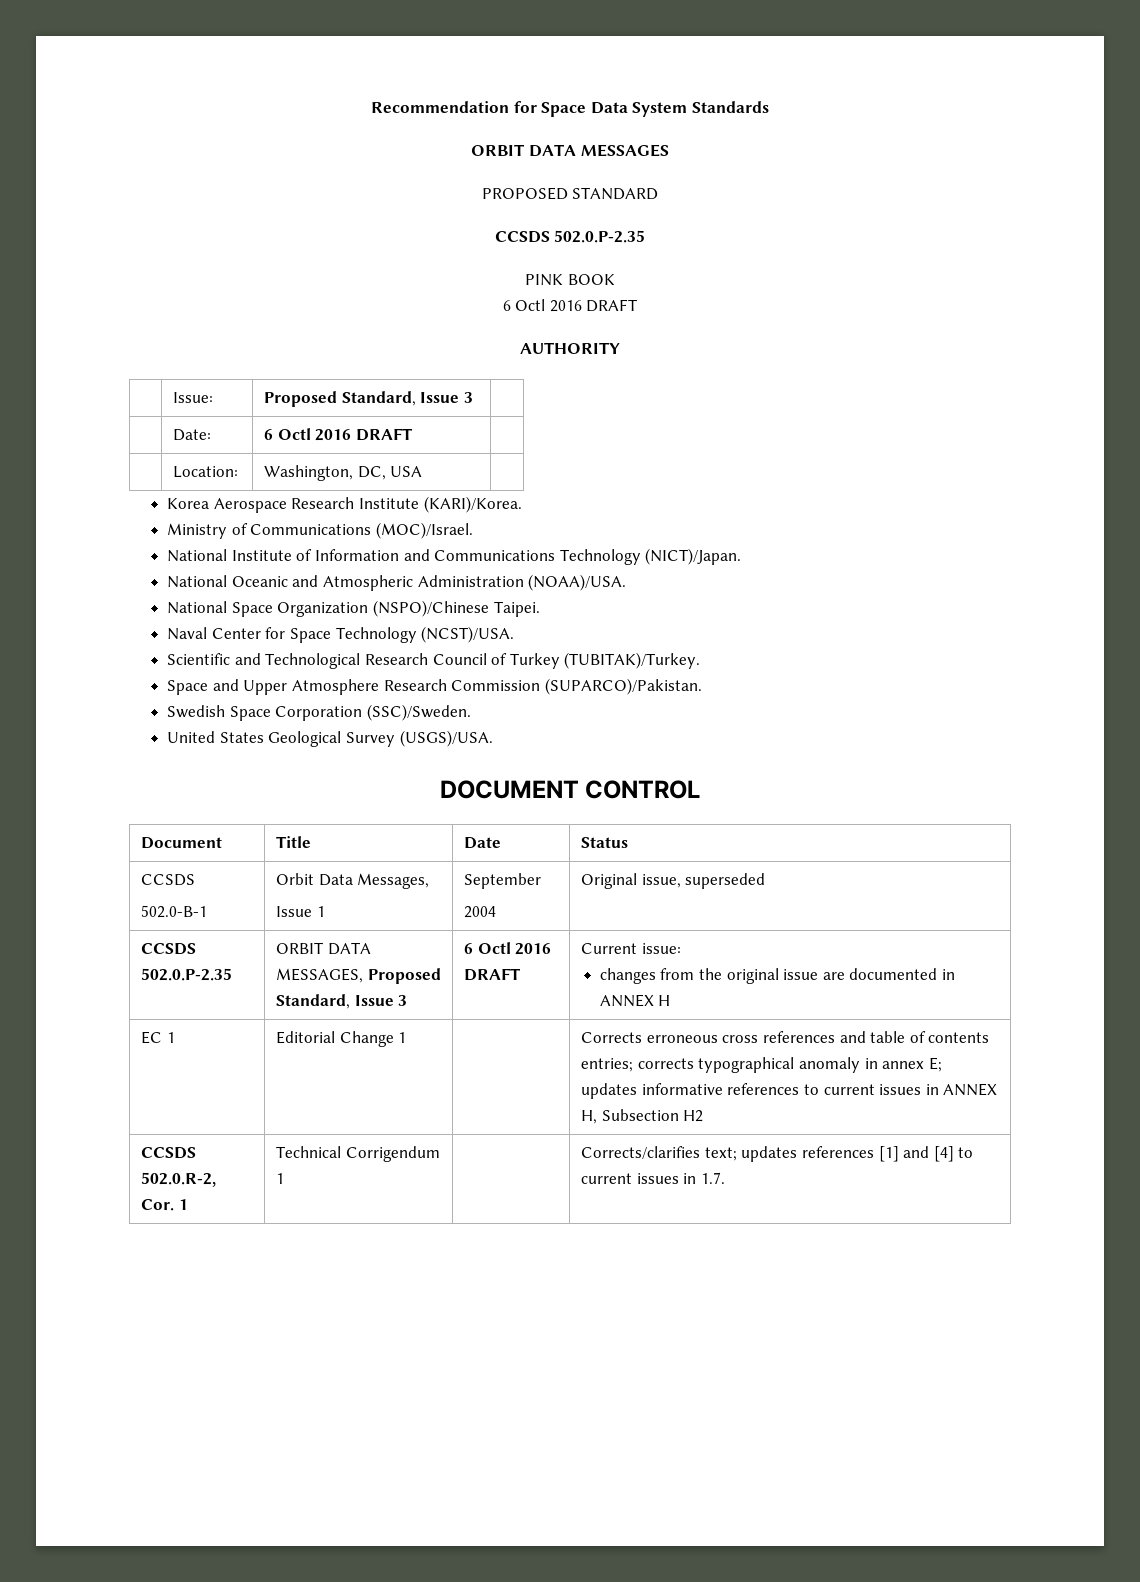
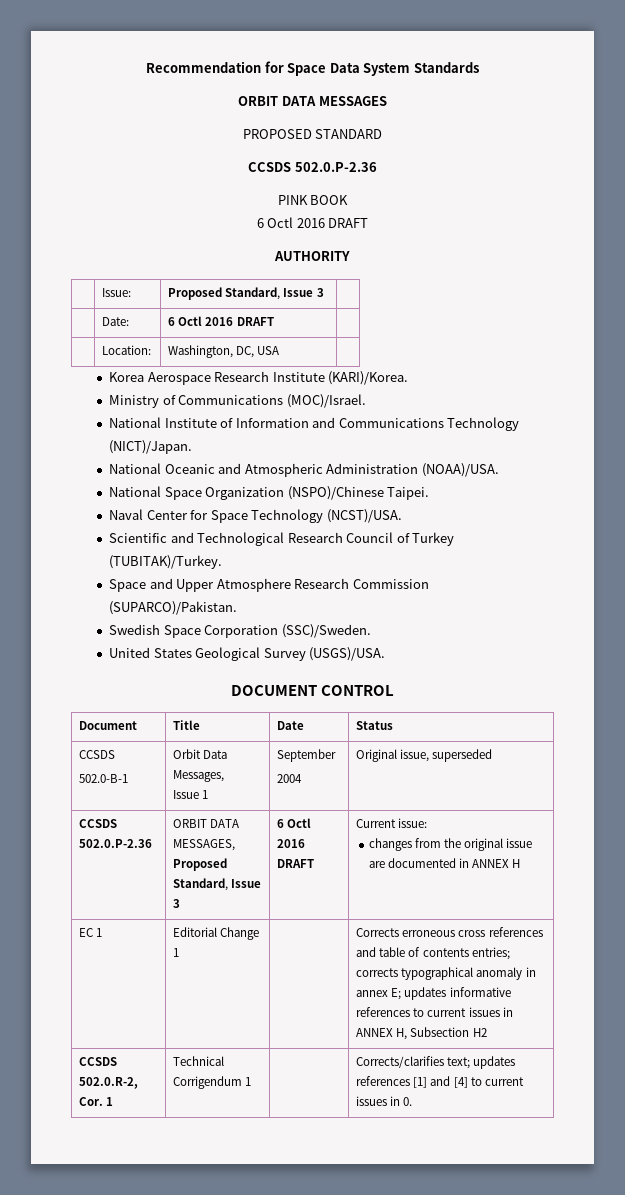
  PROPOSED STANDARD
- CCSDS 502.0.P-2.35
+ CCSDS 502.0.P-2.36
- CCSDS 502.0.P-2.35 | ORBIT DATA MESSAGES, Proposed Standard, Issue 3 | 6 Octl 2016 DRAFT | Current issue:
+ CCSDS 502.0.P-2.36 | ORBIT DATA MESSAGES, Proposed Standard, Issue 3 | 6 Octl 2016 DRAFT | Current issue:
- CCSDS 502.0.R-2, Cor. 1 | Technical Corrigendum 1 | | Corrects/clarifies text; updates references [1] and [4] to current issues in 1.7.
+ CCSDS 502.0.R-2, Cor. 1 | Technical Corrigendum 1 | | Corrects/clarifies text; updates references [1] and [4] to current issues in 0.

